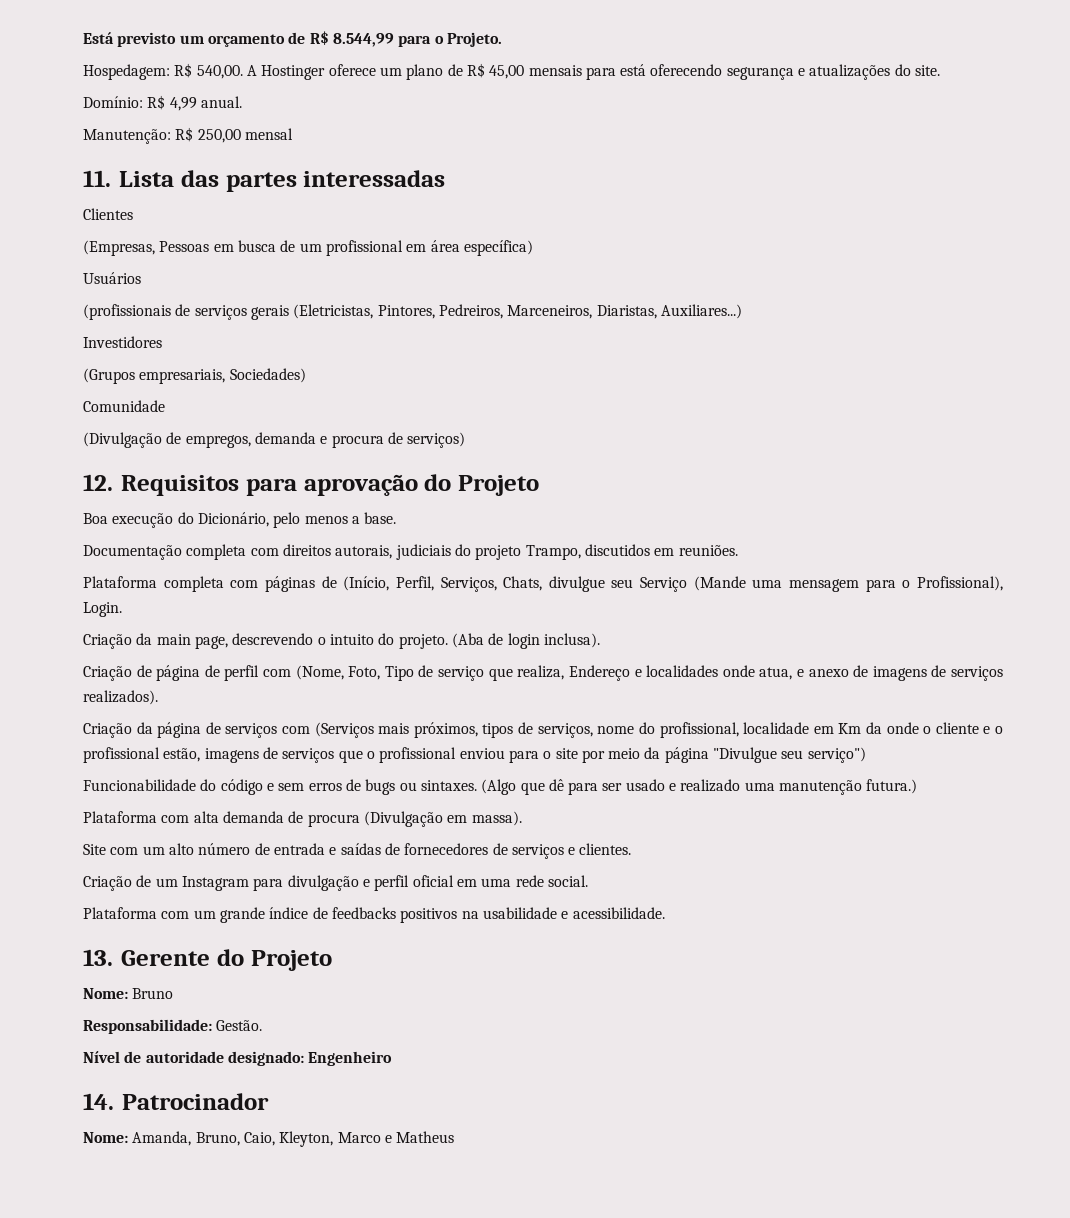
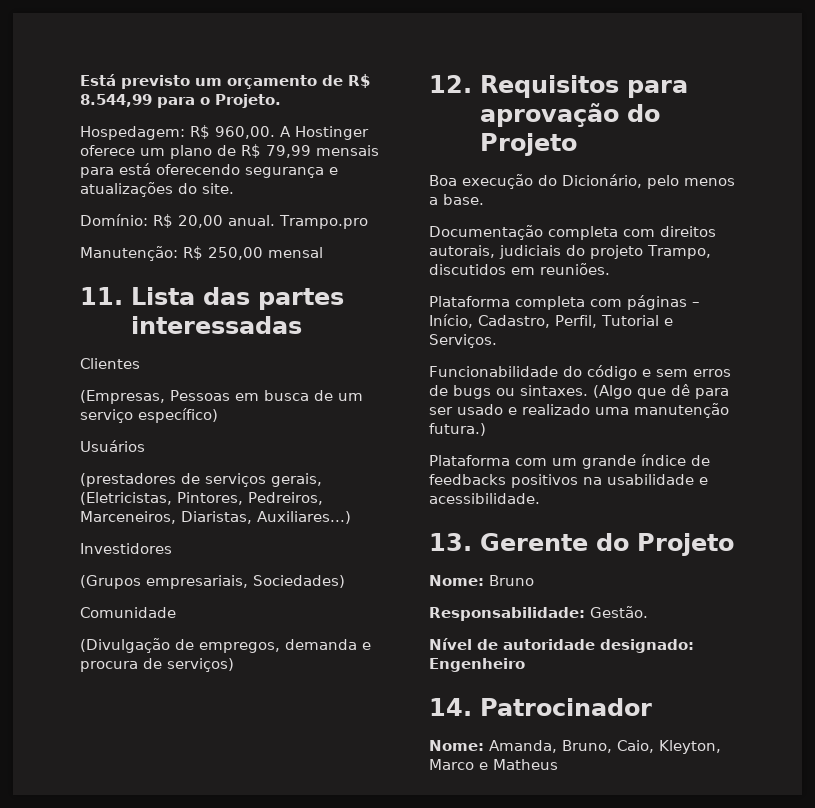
- Hospedagem: R$ 540,00.
+ Hospedagem: R$ 960,00.
- A Hostinger oferece um plano de R$ 45,00 mensais para está oferecendo segurança e atualizações do site.
+ A Hostinger oferece um plano de R$ 79,99 mensais para está oferecendo segurança e atualizações do site.
- Domínio: R$ 4,99 anual.
+ Domínio: R$ 20,00 anual. Trampo.pro
- (Empresas, Pessoas em busca de um profissional em área específica)
+ (Empresas, Pessoas em busca de um serviço específico)
- (profissionais de serviços gerais (Eletricistas, Pintores, Pedreiros, Marceneiros, Diaristas, Auxiliares...)
+ (prestadores de serviços gerais, (Eletricistas, Pintores, Pedreiros, Marceneiros, Diaristas, Auxiliares...)
- Plataforma completa com páginas de (Início, Perfil, Serviços, Chats, divulgue seu Serviço (Mande uma mensagem para o Profissional), Login.
- Criação da main page, descrevendo o intuito do projeto. (Aba de login inclusa).
- Criação de página de perfil com (Nome, Foto, Tipo de serviço que realiza, Endereço e localidades onde atua, e anexo de imagens de serviços realizados).
- Criação da página de serviços com (Serviços mais próximos, tipos de serviços, nome do profissional, localidade em Km da onde o cliente e o profissional estão, imagens de serviços que o profissional enviou para o site por meio da página "Divulgue seu serviço")
+ Plataforma completa com páginas – Início, Cadastro, Perfil, Tutorial e Serviços.
- Plataforma com alta demanda de procura (Divulgação em massa).
- Site com um alto número de entrada e saídas de fornecedores de serviços e clientes.
- Criação de um Instagram para divulgação e perfil oficial em uma rede social.

